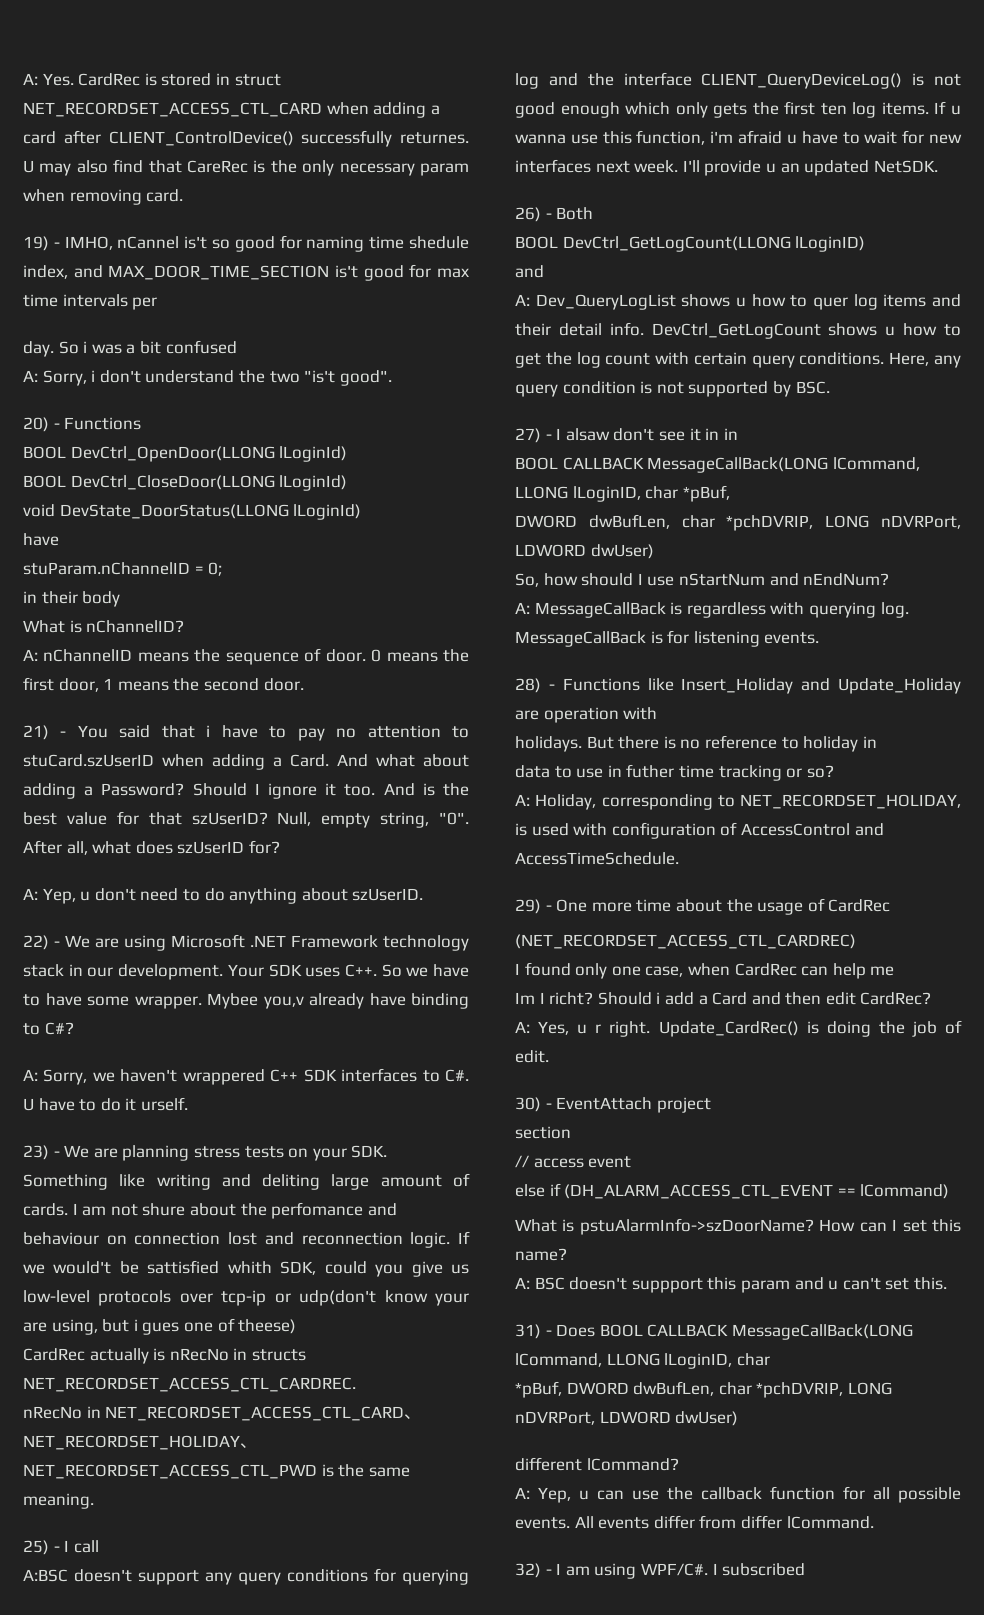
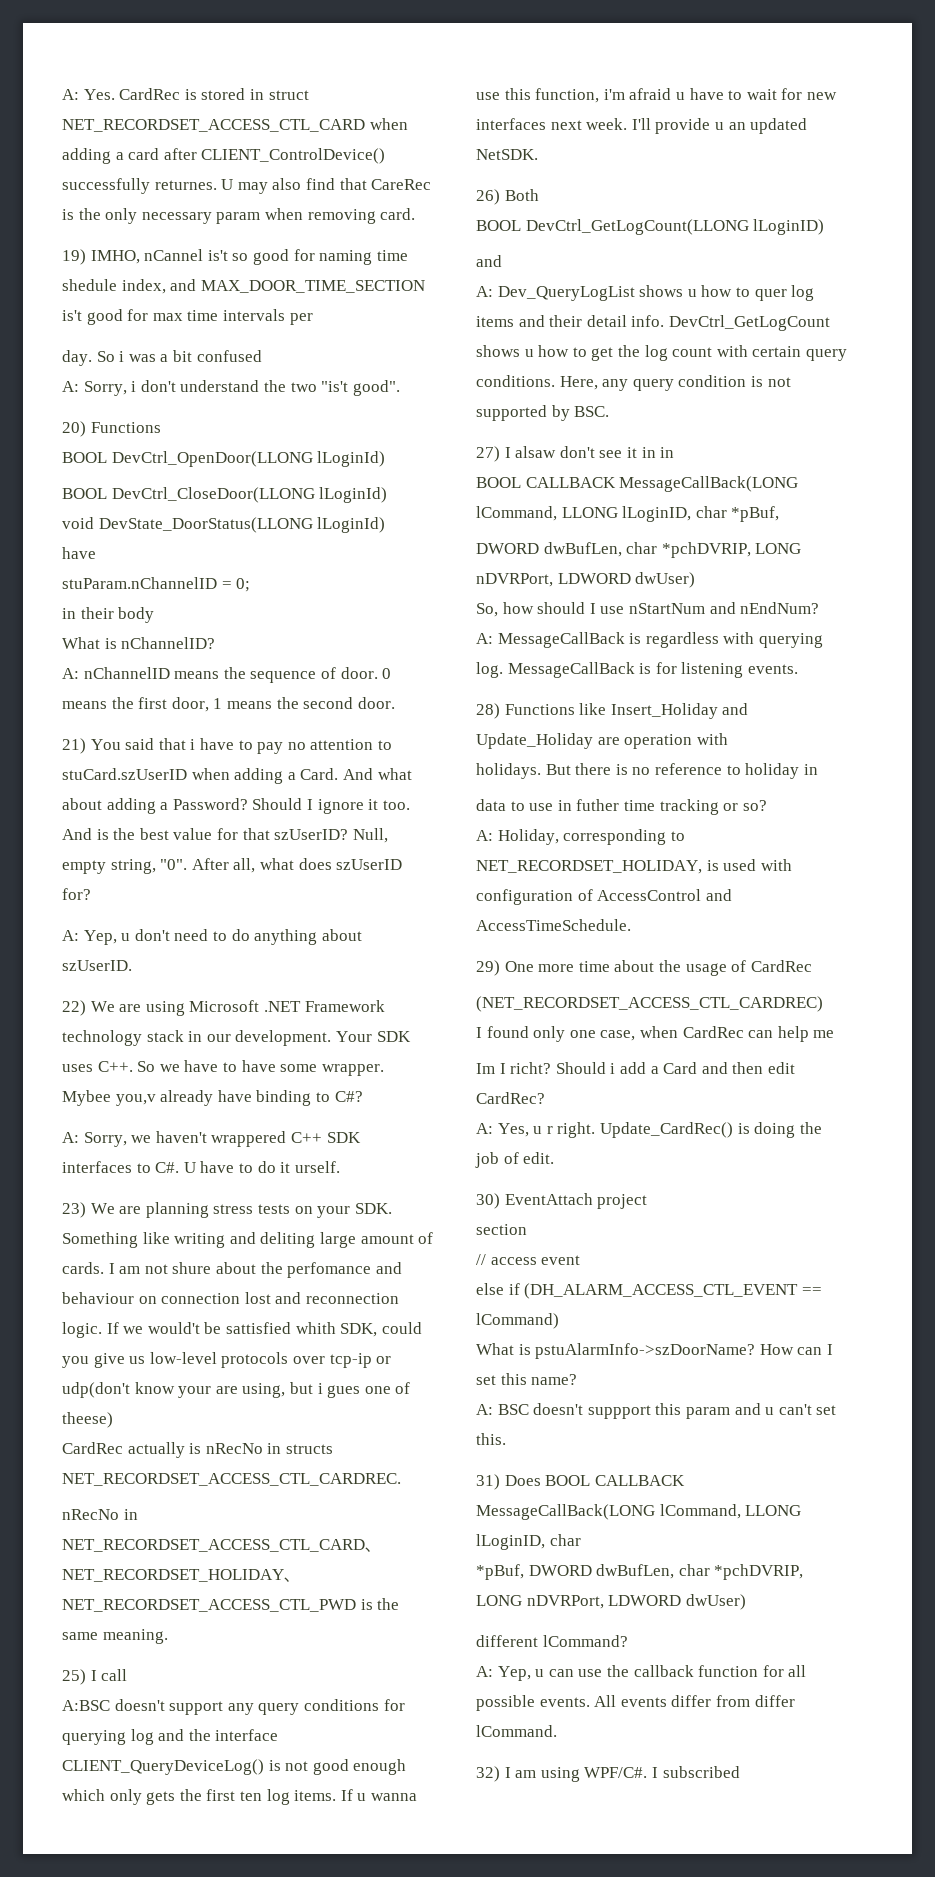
- 19) - IMHO, nCannel is't so good for naming time shedule index, and MAX_DOOR_TIME_SECTION is't good for max time intervals per
+ 19) IMHO, nCannel is't so good for naming time shedule index, and MAX_DOOR_TIME_SECTION is't good for max time intervals per
- 20) - Functions
+ 20) Functions
- 21) - You said that i have to pay no attention to stuCard.szUserID when adding a Card.
+ 21) You said that i have to pay no attention to stuCard.szUserID when adding a Card.
- 22) - We are using Microsoft .NET Framework technology stack in our development.
+ 22) We are using Microsoft .NET Framework technology stack in our development.
- 23) - We are planning stress tests on your SDK. Something like writing and deliting large amount of cards.
+ 23) We are planning stress tests on your SDK. Something like writing and deliting large amount of cards.
- 25) - I call
+ 25) I call
- 26) - Both
+ 26) Both
- 27) - I alsaw don't see it in in
+ 27) I alsaw don't see it in in
- 28) - Functions like Insert_Holiday and Update_Holiday are operation with
+ 28) Functions like Insert_Holiday and Update_Holiday are operation with
- 29) - One more time about the usage of CardRec
+ 29) One more time about the usage of CardRec
- 30) - EventAttach project
+ 30) EventAttach project
- 31) - Does BOOL CALLBACK MessageCallBack(LONG lCommand, LLONG lLoginID, char
+ 31) Does BOOL CALLBACK MessageCallBack(LONG lCommand, LLONG lLoginID, char
- 32) - I am using WPF/C#.
+ 32) I am using WPF/C#.

